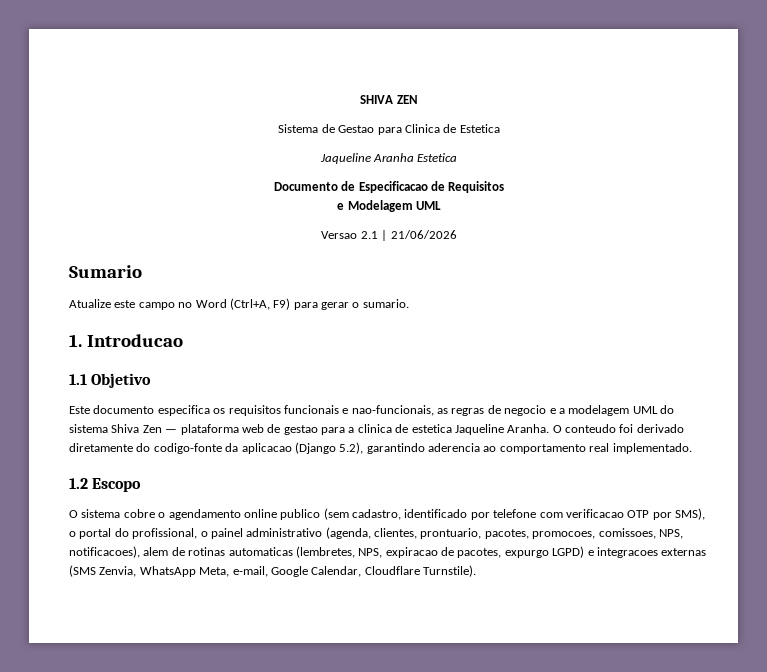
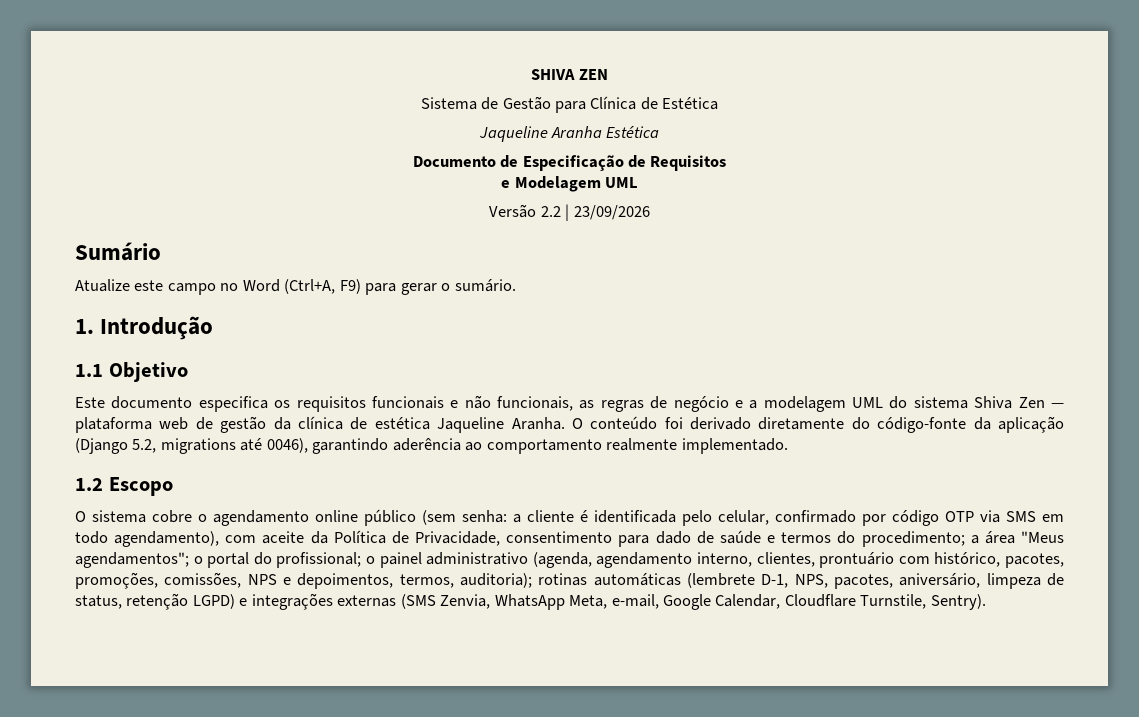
- Sistema de Gestao para Clinica de Estetica
+ Sistema de Gestão para Clínica de Estética
- Jaqueline Aranha Estetica
+ Jaqueline Aranha Estética
- Documento de Especificacao de Requisitos
+ Documento de Especificação de Requisitos
- Versao 2.1 | 21/06/2026
- Sumario
+ Versão 2.2 | 23/09/2026
+ Sumário
- Atualize este campo no Word (Ctrl+A, F9) para gerar o sumario.
+ Atualize este campo no Word (Ctrl+A, F9) para gerar o sumário.
- 1. Introducao
+ 1. Introdução
- Este documento especifica os requisitos funcionais e nao-funcionais, as regras de negocio e a modelagem UML do sistema Shiva Zen — plataforma web de gestao para a clinica de estetica Jaqueline Aranha.
+ Este documento especifica os requisitos funcionais e não funcionais, as regras de negócio e a modelagem UML do sistema Shiva Zen — plataforma web de gestão da clínica de estética Jaqueline Aranha.
- O conteudo foi derivado diretamente do codigo-fonte da aplicacao (Django 5.2), garantindo aderencia ao comportamento real implementado.
+ O conteúdo foi derivado diretamente do código-fonte da aplicação (Django 5.2, migrations até 0046), garantindo aderência ao comportamento realmente implementado.
- O sistema cobre o agendamento online publico (sem cadastro, identificado por telefone com verificacao OTP por SMS), o portal do profissional, o painel administrativo (agenda, clientes, prontuario, pacotes, promocoes, comissoes, NPS, notificacoes), alem de rotinas automaticas (lembretes, NPS, expiracao de pacotes, expurgo LGPD) e integracoes externas (SMS Zenvia, WhatsApp Meta, e-mail, Google Calendar, Cloudflare Turnstile).
+ O sistema cobre o agendamento online público (sem senha: a cliente é identificada pelo celular, confirmado por código OTP via SMS em todo agendamento), com aceite da Política de Privacidade, consentimento para dado de saúde e termos do procedimento; a área "Meus agendamentos"; o portal do profissional; o painel administrativo (agenda, agendamento interno, clientes, prontuário com histórico, pacotes, promoções, comissões, NPS e depoimentos, termos, auditoria); rotinas automáticas (lembrete D-1, NPS, pacotes, aniversário, limpeza de status, retenção LGPD) e integrações externas (SMS Zenvia, WhatsApp Meta, e-mail, Google Calendar, Cloudflare Turnstile, Sentry).

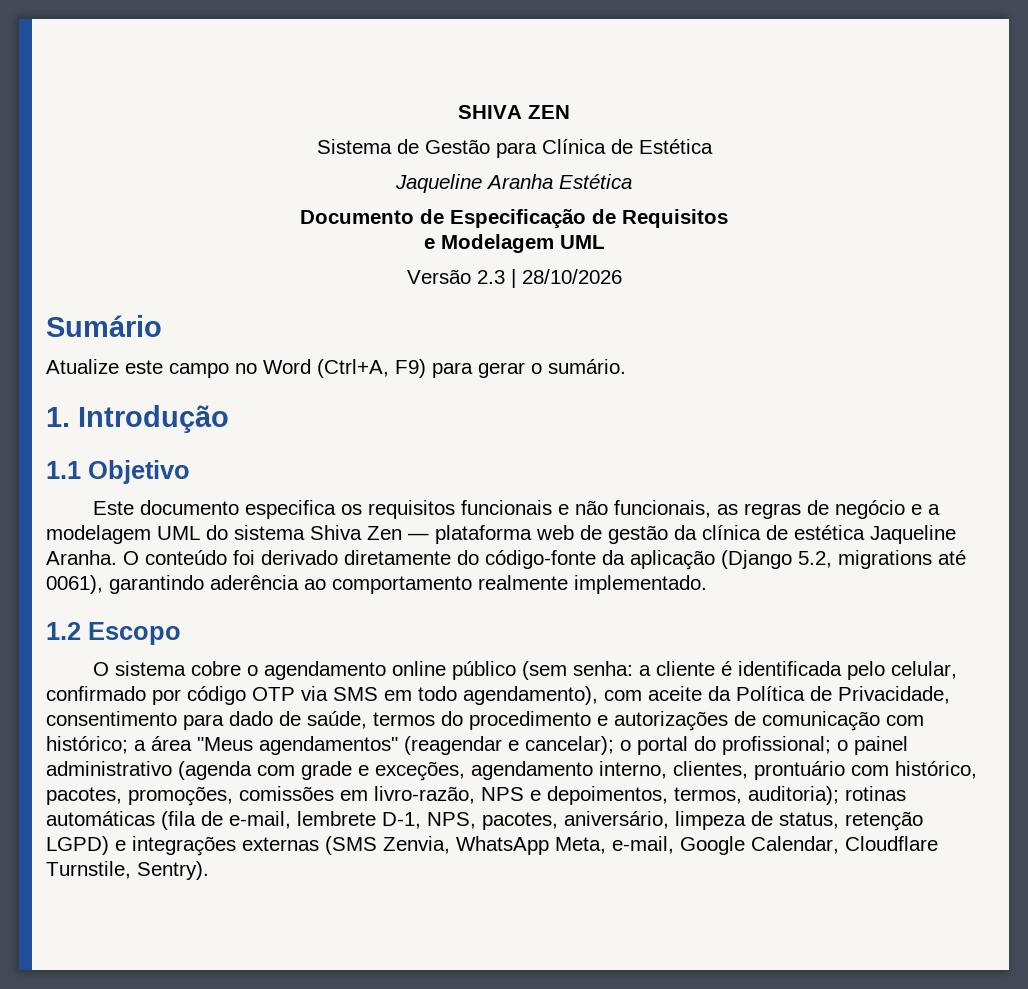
- Versão 2.2 | 23/09/2026
+ Versão 2.3 | 28/10/2026
- O conteúdo foi derivado diretamente do código-fonte da aplicação (Django 5.2, migrations até 0046), garantindo aderência ao comportamento realmente implementado.
+ O conteúdo foi derivado diretamente do código-fonte da aplicação (Django 5.2, migrations até 0061), garantindo aderência ao comportamento realmente implementado.
- a cliente é identificada pelo celular, confirmado por código OTP via SMS em todo agendamento), com aceite da Política de Privacidade, consentimento para dado de saúde e termos do procedimento; a área "Meus agendamentos";
+ a cliente é identificada pelo celular, confirmado por código OTP via SMS em todo agendamento), com aceite da Política de Privacidade, consentimento para dado de saúde, termos do procedimento e autorizações de comunicação com histórico; a área "Meus agendamentos" (reagendar e cancelar);
- o painel administrativo (agenda, agendamento interno, clientes, prontuário com histórico, pacotes, promoções, comissões, NPS e depoimentos, termos, auditoria);
+ o painel administrativo (agenda com grade e exceções, agendamento interno, clientes, prontuário com histórico, pacotes, promoções, comissões em livro-razão, NPS e depoimentos, termos, auditoria);
- rotinas automáticas (lembrete D-1, NPS, pacotes, aniversário, limpeza de status, retenção LGPD) e integrações externas (SMS Zenvia, WhatsApp Meta, e-mail, Google Calendar, Cloudflare Turnstile, Sentry).
+ rotinas automáticas (fila de e-mail, lembrete D-1, NPS, pacotes, aniversário, limpeza de status, retenção LGPD) e integrações externas (SMS Zenvia, WhatsApp Meta, e-mail, Google Calendar, Cloudflare Turnstile, Sentry).

